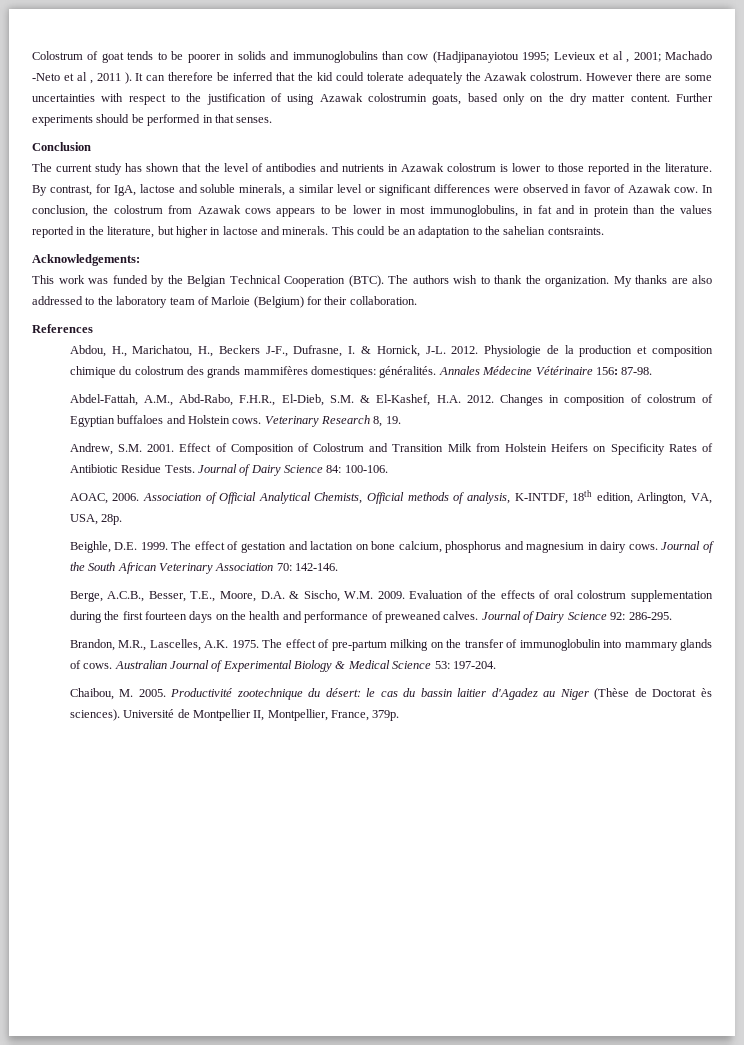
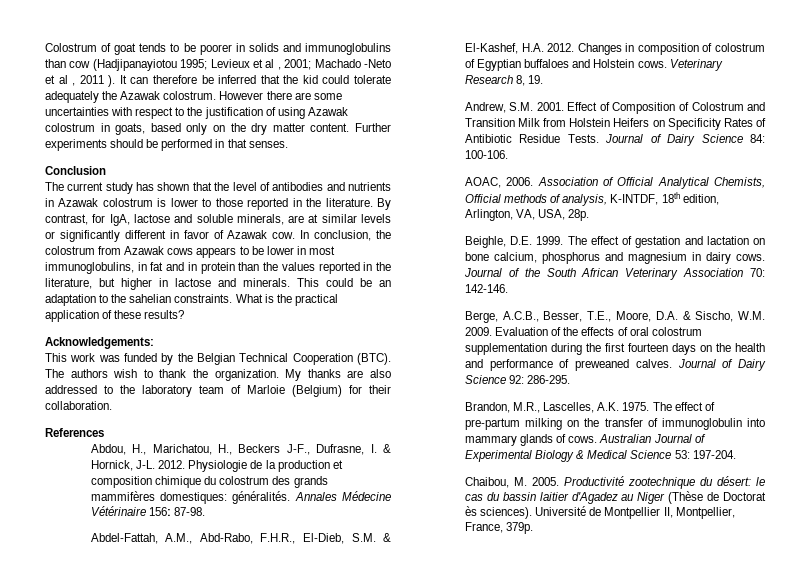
- However there are some uncertainties with respect to the justification of using Azawak colostrumin goats, based only on the dry matter content.
+ However there are some uncertainties with respect to the justification of using Azawak colostrum in goats, based only on the dry matter content.
- By contrast, for IgA, lactose and soluble minerals, a similar level or significant differences were observed in favor of Azawak cow.
+ By contrast, for IgA, lactose and soluble minerals, are at similar levels or significantly different in favor of Azawak cow.
- This could be an adaptation to the sahelian contsraints.
+ This could be an adaptation to the sahelian constraints. What is the practical application of these results?

